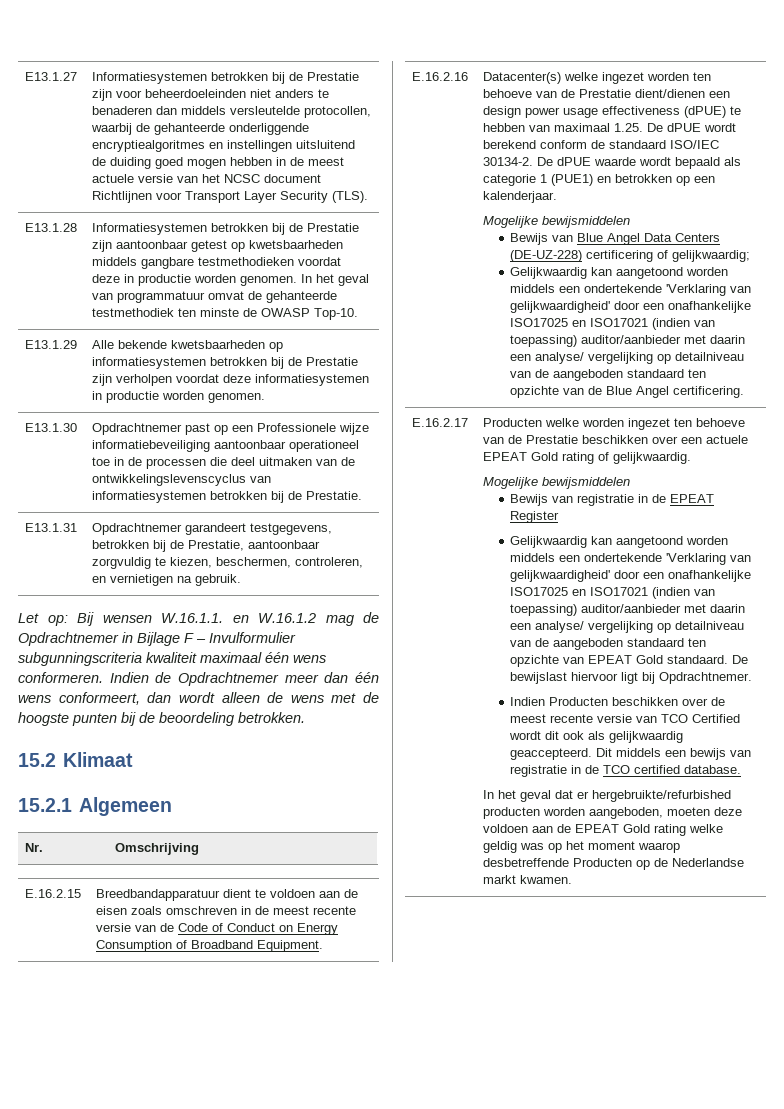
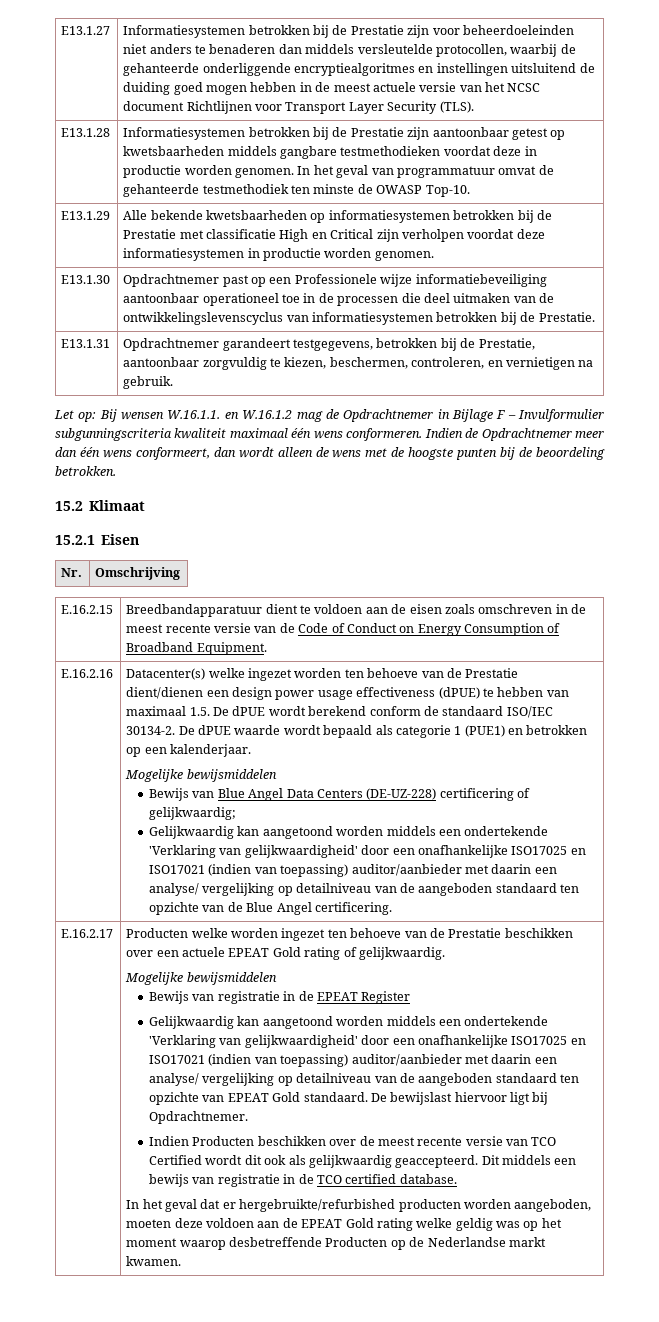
- E13.1.29 | Alle bekende kwetsbaarheden op informatiesystemen betrokken bij de Prestatie zijn verholpen voordat deze informatiesystemen in productie worden genomen.
+ E13.1.29 | Alle bekende kwetsbaarheden op informatiesystemen betrokken bij de Prestatie met classificatie High en Critical zijn verholpen voordat deze informatiesystemen in productie worden genomen.
- 15.2.1 Algemeen
+ 15.2.1 Eisen
- Datacenter(s) welke ingezet worden ten behoeve van de Prestatie dient/dienen een design power usage effectiveness (dPUE) te hebben van maximaal 1.25. De dPUE wordt berekend conform de standaard ISO/IEC 30134-2.
+ Datacenter(s) welke ingezet worden ten behoeve van de Prestatie dient/dienen een design power usage effectiveness (dPUE) te hebben van maximaal 1.5. De dPUE wordt berekend conform de standaard ISO/IEC 30134-2.

